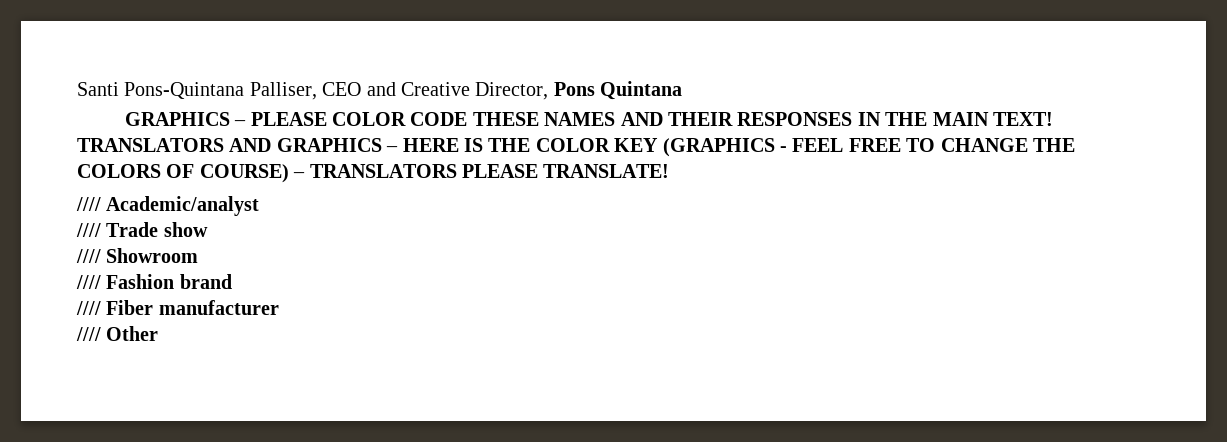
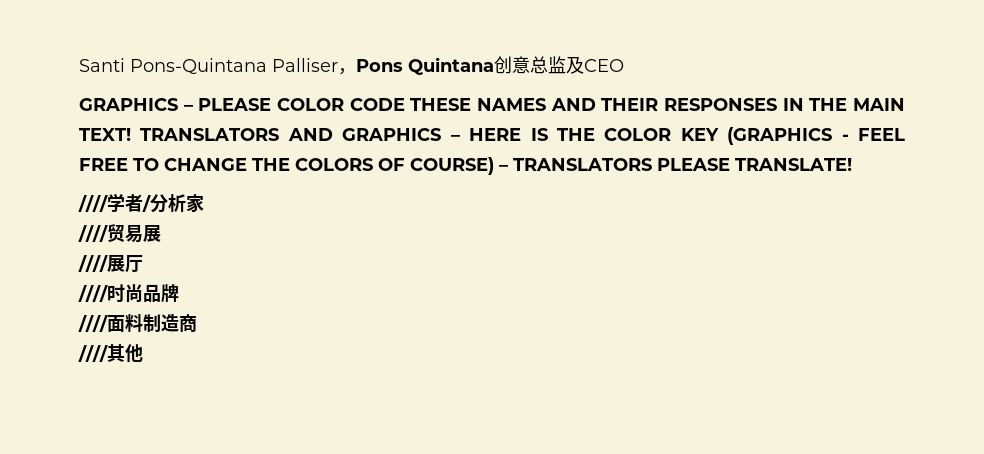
- Santi Pons-Quintana Palliser, CEO and Creative Director, Pons Quintana
+ Santi Pons-Quintana Palliser，Pons Quintana创意总监及CEO
- //// Academic/analyst
- //// Trade show
- //// Showroom
- //// Fashion brand
- //// Fiber manufacturer
- //// Other
+ ////学者/分析家
+ ////贸易展
+ ////展厅
+ ////时尚品牌
+ ////面料制造商
+ ////其他

